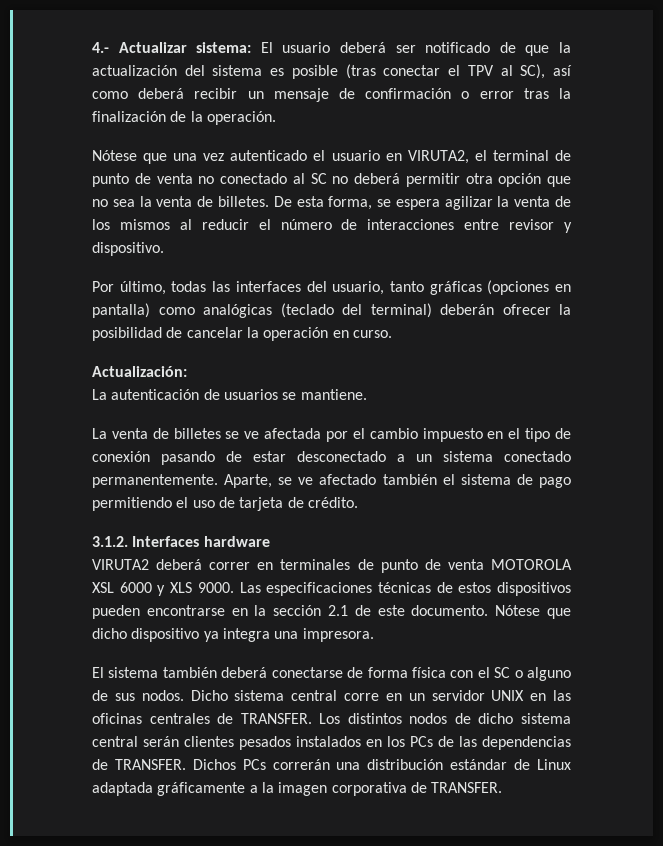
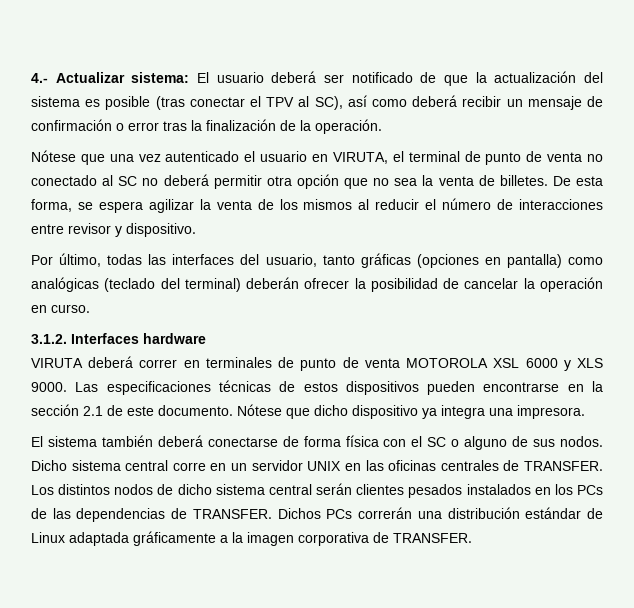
- Nótese que una vez autenticado el usuario en VIRUTA2, el terminal de punto de venta no conectado al SC no deberá permitir otra opción que no sea la venta de billetes.
+ Nótese que una vez autenticado el usuario en VIRUTA, el terminal de punto de venta no conectado al SC no deberá permitir otra opción que no sea la venta de billetes.
- Actualización:
- La autenticación de usuarios se mantiene.
- La venta de billetes se ve afectada por el cambio impuesto en el tipo de conexión pasando de estar desconectado a un sistema conectado permanentemente. Aparte, se ve afectado también el sistema de pago permitiendo el uso de tarjeta de crédito.
- VIRUTA2 deberá correr en terminales de punto de venta MOTOROLA XSL 6000 y XLS 9000.
+ VIRUTA deberá correr en terminales de punto de venta MOTOROLA XSL 6000 y XLS 9000.

